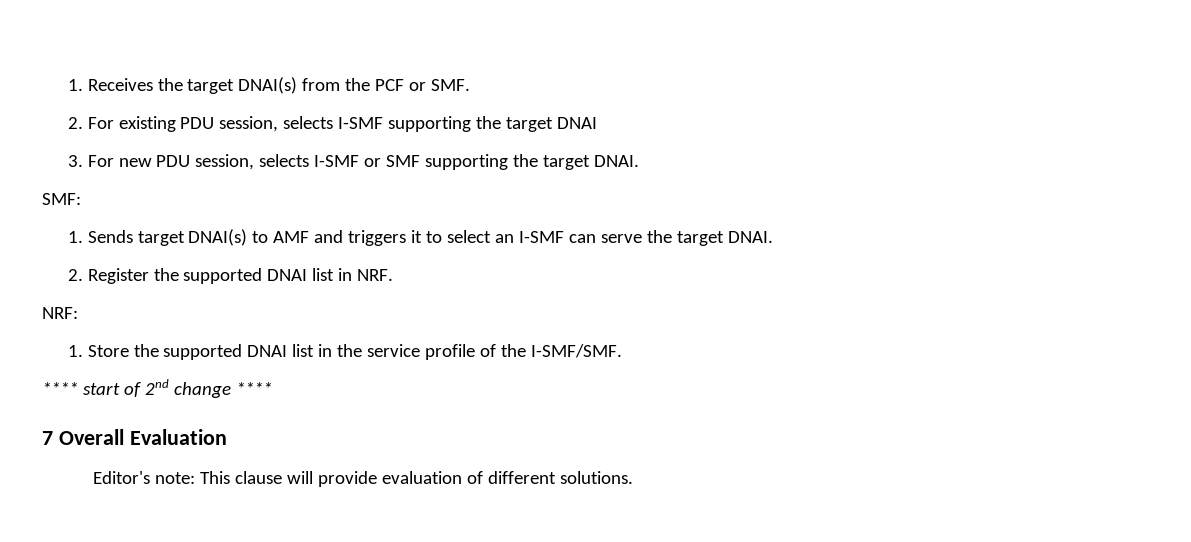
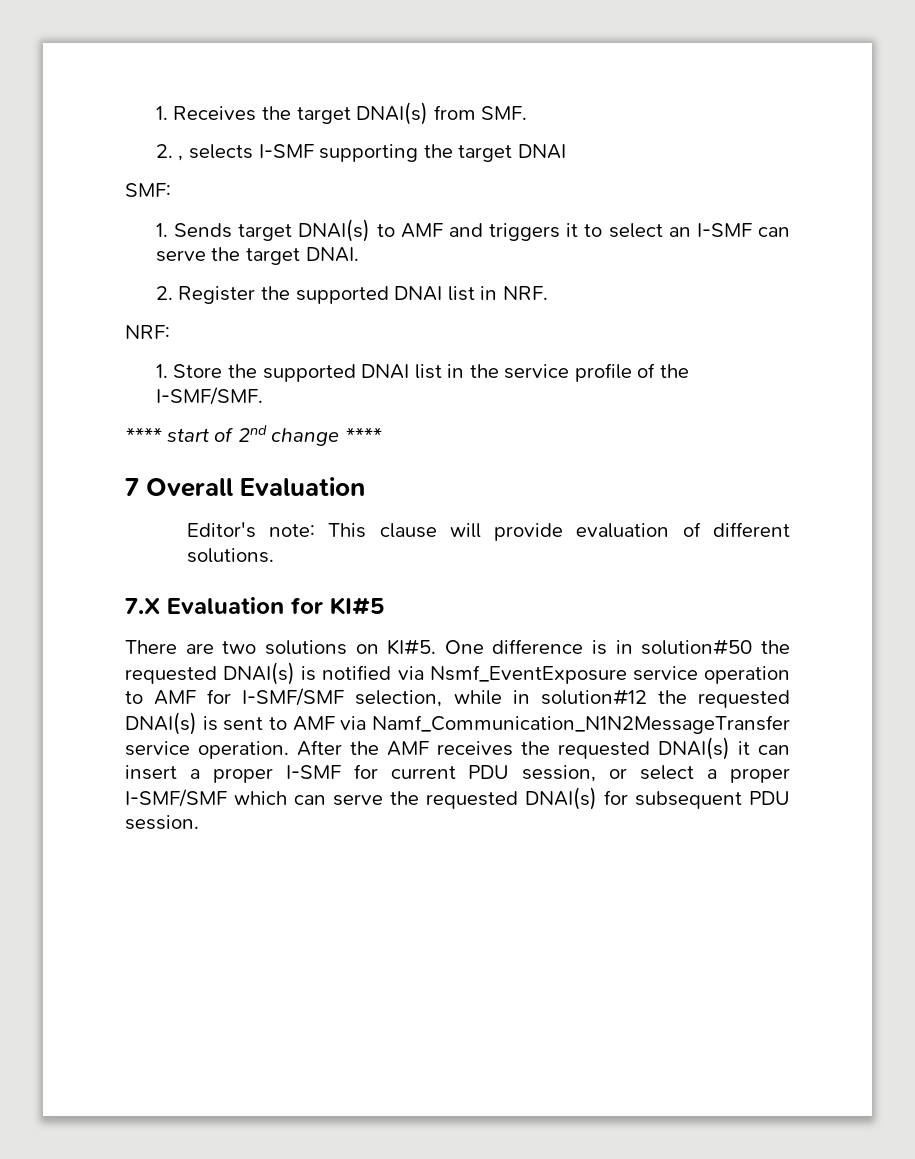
- 1. Receives the target DNAI(s) from the PCF or SMF.
+ 1. Receives the target DNAI(s) from SMF.
- 2. For existing PDU session, selects I-SMF supporting the target DNAI
+ 2. , selects I-SMF supporting the target DNAI
- 3. For new PDU session, selects I-SMF or SMF supporting the target DNAI.
+ 7.X Evaluation for KI#5
+ There are two solutions on KI#5. One difference is in solution#50 the requested DNAI(s) is notified via Nsmf_EventExposure service operation to AMF for I-SMF/SMF selection, while in solution#12 the requested DNAI(s) is sent to AMF via Namf_Communication_N1N2MessageTransfer service operation. After the AMF receives the requested DNAI(s) it can insert a proper I-SMF for current PDU session, or select a proper I-SMF/SMF which can serve the requested DNAI(s) for subsequent PDU session.

